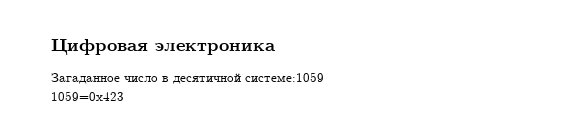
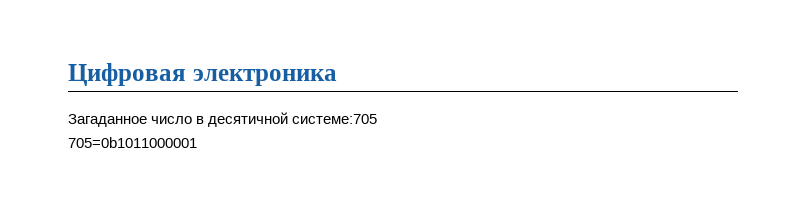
- Загаданное число в десятичной системе:1059
- 1059=0x423
+ Загаданное число в десятичной системе:705
+ 705=0b1011000001

